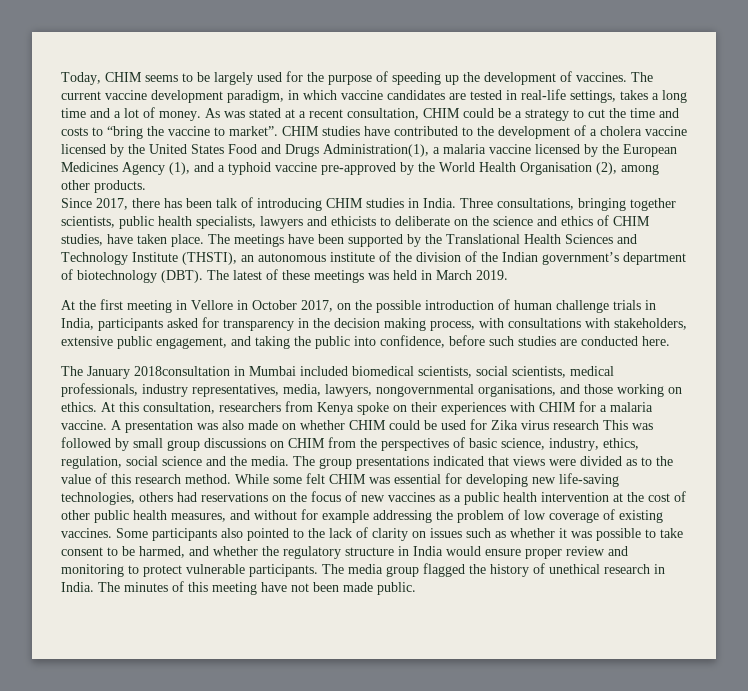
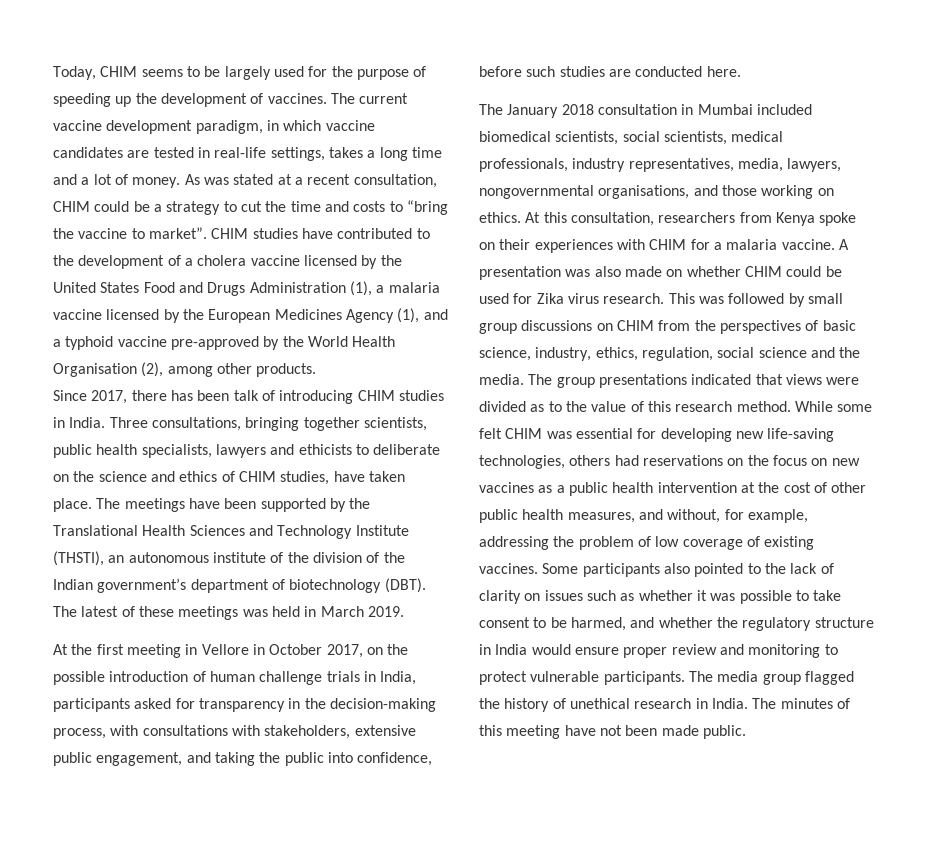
- CHIM studies have contributed to the development of a cholera vaccine licensed by the United States Food and Drugs Administration(1), a malaria vaccine licensed by the European Medicines Agency (1), and a typhoid vaccine pre-approved by the World Health Organisation (2), among other products.
+ CHIM studies have contributed to the development of a cholera vaccine licensed by the United States Food and Drugs Administration (1), a malaria vaccine licensed by the European Medicines Agency (1), and a typhoid vaccine pre-approved by the World Health Organisation (2), among other products.
- At the first meeting in Vellore in October 2017, on the possible introduction of human challenge trials in India, participants asked for transparency in the decision making process, with consultations with stakeholders, extensive public engagement, and taking the public into confidence, before such studies are conducted here.
+ At the first meeting in Vellore in October 2017, on the possible introduction of human challenge trials in India, participants asked for transparency in the decision-making process, with consultations with stakeholders, extensive public engagement, and taking the public into confidence, before such studies are conducted here.
- The January 2018consultation in Mumbai included biomedical scientists, social scientists, medical professionals, industry representatives, media, lawyers, nongovernmental organisations, and those working on ethics.
+ The January 2018 consultation in Mumbai included biomedical scientists, social scientists, medical professionals, industry representatives, media, lawyers, nongovernmental organisations, and those working on ethics.
- A presentation was also made on whether CHIM could be used for Zika virus research This was followed by small group discussions on CHIM from the perspectives of basic science, industry, ethics, regulation, social science and the media.
+ A presentation was also made on whether CHIM could be used for Zika virus research. This was followed by small group discussions on CHIM from the perspectives of basic science, industry, ethics, regulation, social science and the media.
- While some felt CHIM was essential for developing new life-saving technologies, others had reservations on the focus of new vaccines as a public health intervention at the cost of other public health measures, and without for example addressing the problem of low coverage of existing vaccines.
+ While some felt CHIM was essential for developing new life-saving technologies, others had reservations on the focus on new vaccines as a public health intervention at the cost of other public health measures, and without, for example, addressing the problem of low coverage of existing vaccines.

